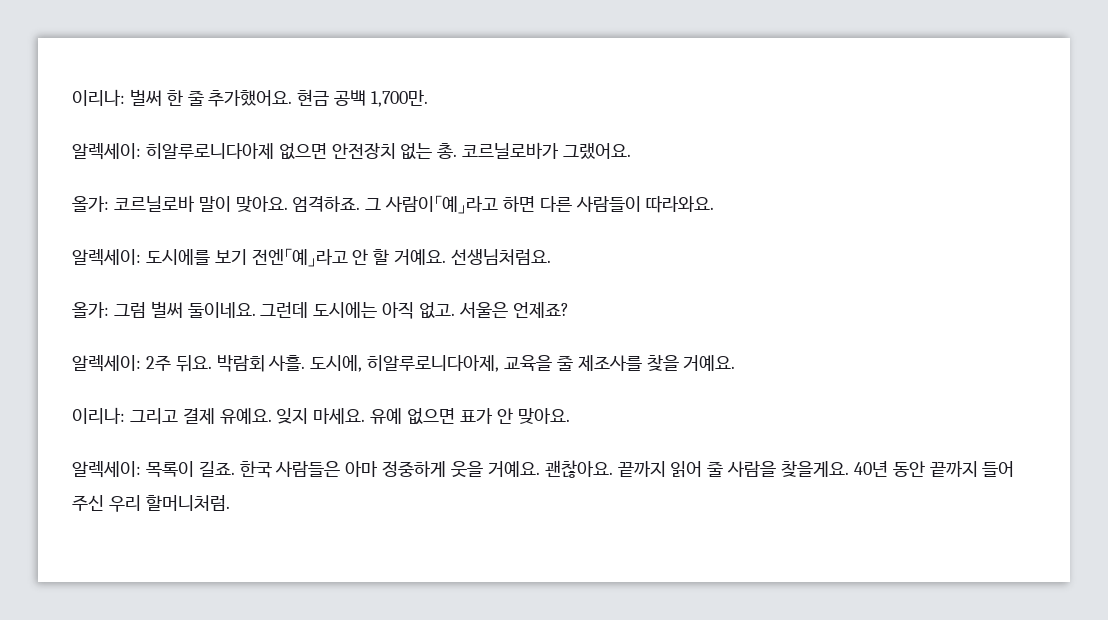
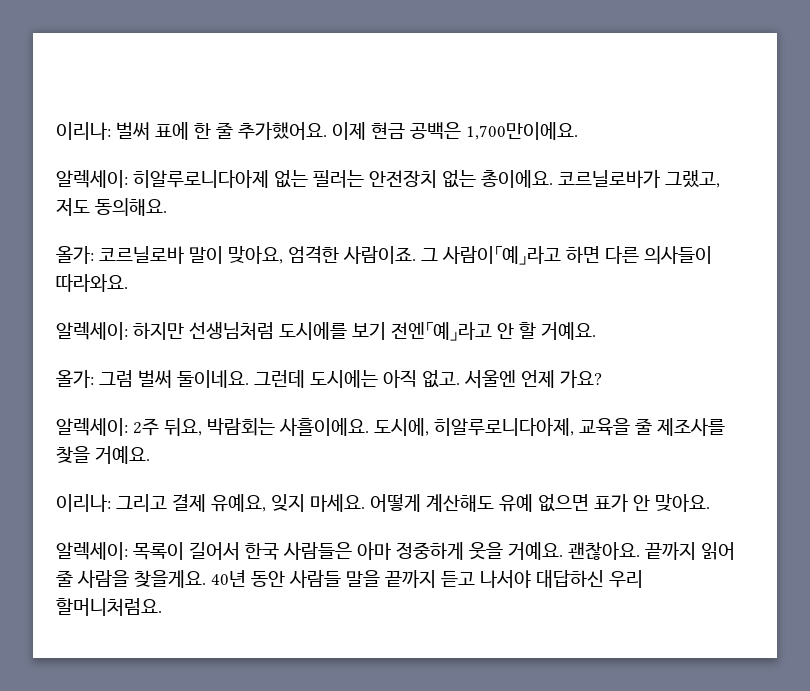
- 이리나: 벌써 한 줄 추가했어요.
+ 이리나: 벌써 표에 한 줄 추가했어요.
- 현금 공백 1,700만.
- 알렉세이: 히알루로니다아제 없으면 안전장치 없는 총. 코르닐로바가 그랬어요.
+ 이제 현금 공백은 1,700만이에요.
+ 알렉세이: 히알루로니다아제 없는 필러는 안전장치 없는 총이에요. 코르닐로바가 그랬고, 저도 동의해요.
- 올가: 코르닐로바 말이 맞아요. 엄격하죠.
+ 올가: 코르닐로바 말이 맞아요, 엄격한 사람이죠.
- 그 사람이「예」라고 하면 다른 사람들이 따라와요.
+ 그 사람이「예」라고 하면 다른 의사들이 따라와요.
- 알렉세이: 도시에를 보기 전엔「예」라고 안 할 거예요. 선생님처럼요.
+ 알렉세이: 하지만 선생님처럼 도시에를 보기 전엔「예」라고 안 할 거예요.
- 서울은 언제죠?
+ 서울엔 언제 가요?
- 알렉세이: 2주 뒤요. 박람회 사흘.
+ 알렉세이: 2주 뒤요, 박람회는 사흘이에요.
- 이리나: 그리고 결제 유예요. 잊지 마세요.
+ 이리나: 그리고 결제 유예요, 잊지 마세요.
- 유예 없으면 표가 안 맞아요.
+ 어떻게 계산해도 유예 없으면 표가 안 맞아요.
- 알렉세이: 목록이 길죠. 한국 사람들은 아마 정중하게 웃을 거예요.
+ 알렉세이: 목록이 길어서 한국 사람들은 아마 정중하게 웃을 거예요.
- 40년 동안 끝까지 들어 주신 우리 할머니처럼.
+ 40년 동안 사람들 말을 끝까지 듣고 나서야 대답하신 우리 할머니처럼요.

